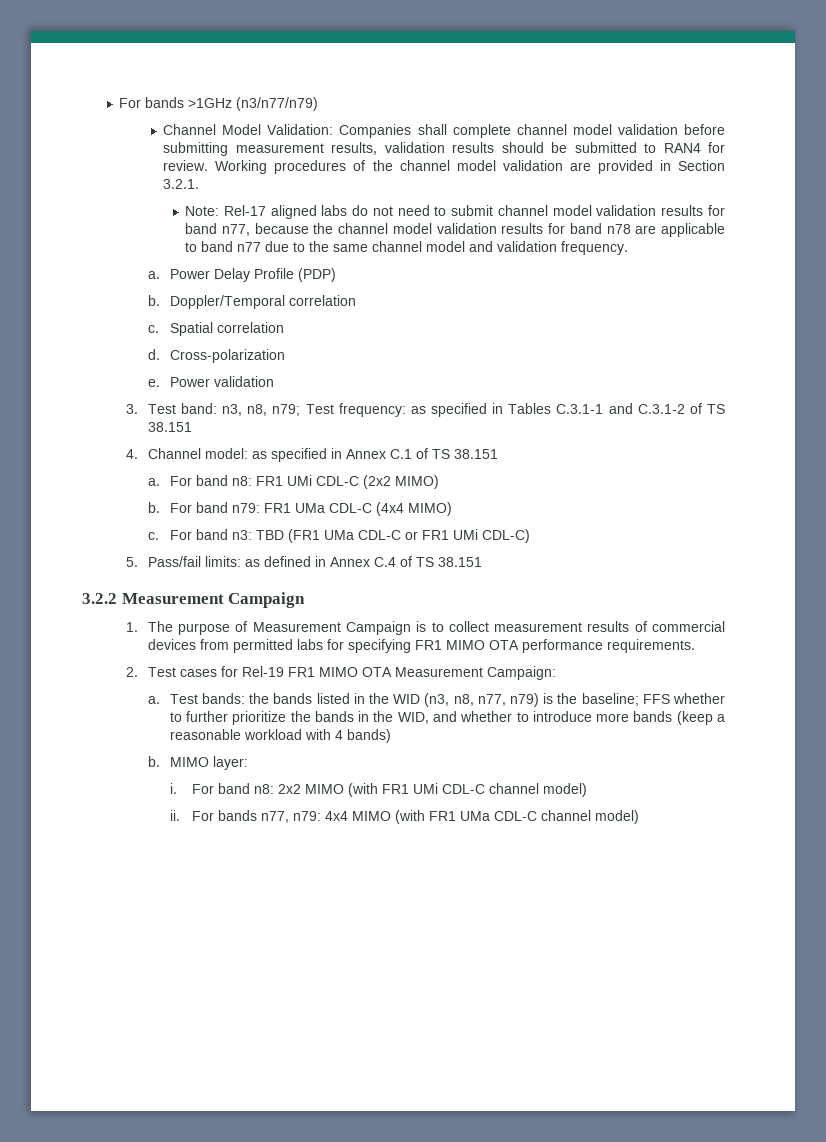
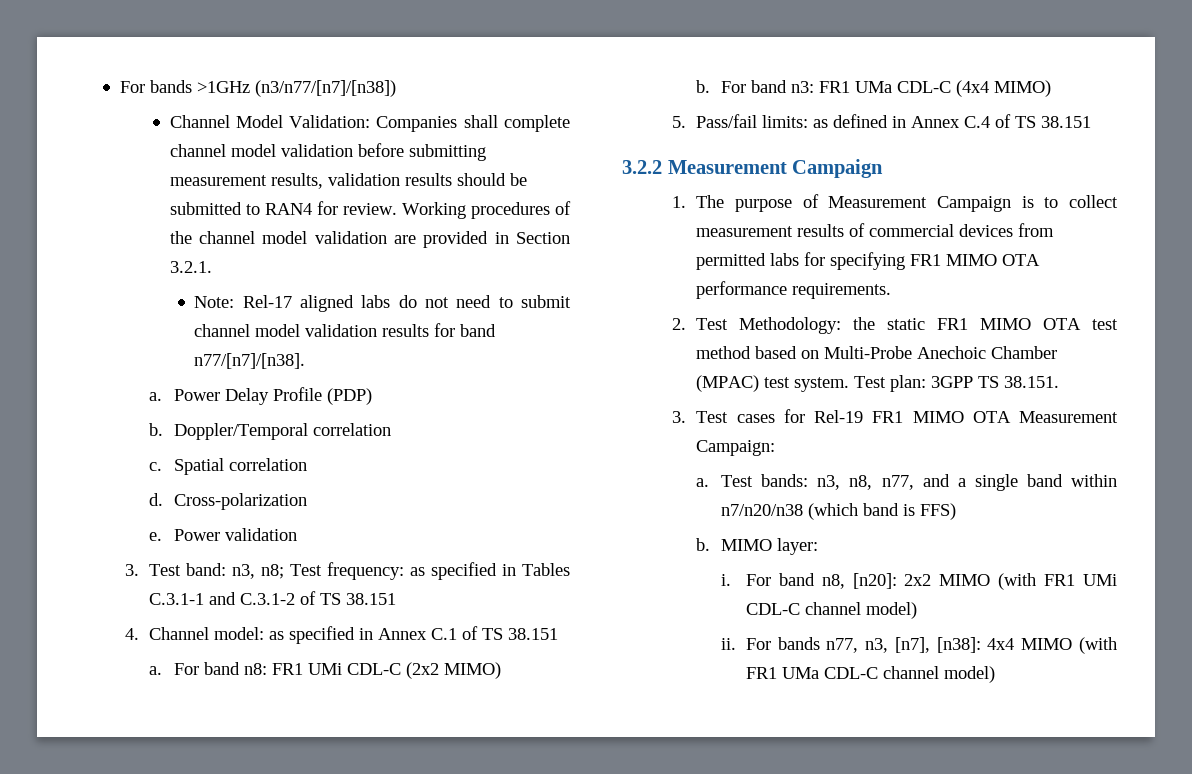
- For bands >1GHz (n3/n77/n79)
+ For bands >1GHz (n3/n77/[n7]/[n38])
- Note: Rel-17 aligned labs do not need to submit channel model validation results for band n77, because the channel model validation results for band n78 are applicable to band n77 due to the same channel model and validation frequency.
+ Note: Rel-17 aligned labs do not need to submit channel model validation results for band n77/[n7]/[n38].
- 3. Test band: n3, n8, n79; Test frequency: as specified in Tables C.3.1-1 and C.3.1-2 of TS 38.151
+ 3. Test band: n3, n8; Test frequency: as specified in Tables C.3.1-1 and C.3.1-2 of TS 38.151
- For band n79: FR1 UMa CDL-C (4x4 MIMO)
+ For band n3: FR1 UMa CDL-C (4x4 MIMO)
- c. For band n3: TBD (FR1 UMa CDL-C or FR1 UMi CDL-C)
- 2. Test cases for Rel-19 FR1 MIMO OTA Measurement Campaign:
+ 2. Test Methodology: the static FR1 MIMO OTA test method based on Multi-Probe Anechoic Chamber (MPAC) test system. Test plan: 3GPP TS 38.151.
+ 3. Test cases for Rel-19 FR1 MIMO OTA Measurement Campaign:
- Test bands: the bands listed in the WID (n3, n8, n77, n79) is the baseline; FFS whether to further prioritize the bands in the WID, and whether to introduce more bands (keep a reasonable workload with 4 bands)
+ Test bands: n3, n8, n77, and a single band within n7/n20/n38 (which band is FFS)
- For band n8: 2x2 MIMO (with FR1 UMi CDL-C channel model)
+ For band n8, [n20]: 2x2 MIMO (with FR1 UMi CDL-C channel model)
- For bands n77, n79: 4x4 MIMO (with FR1 UMa CDL-C channel model)
+ For bands n77, n3, [n7], [n38]: 4x4 MIMO (with FR1 UMa CDL-C channel model)

